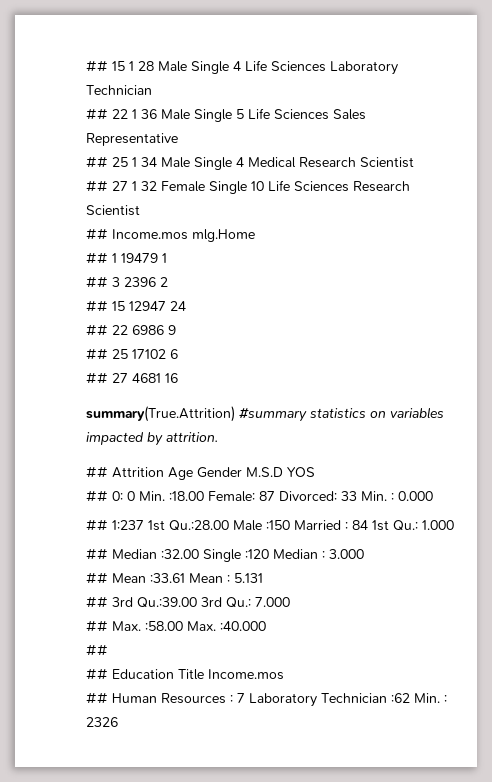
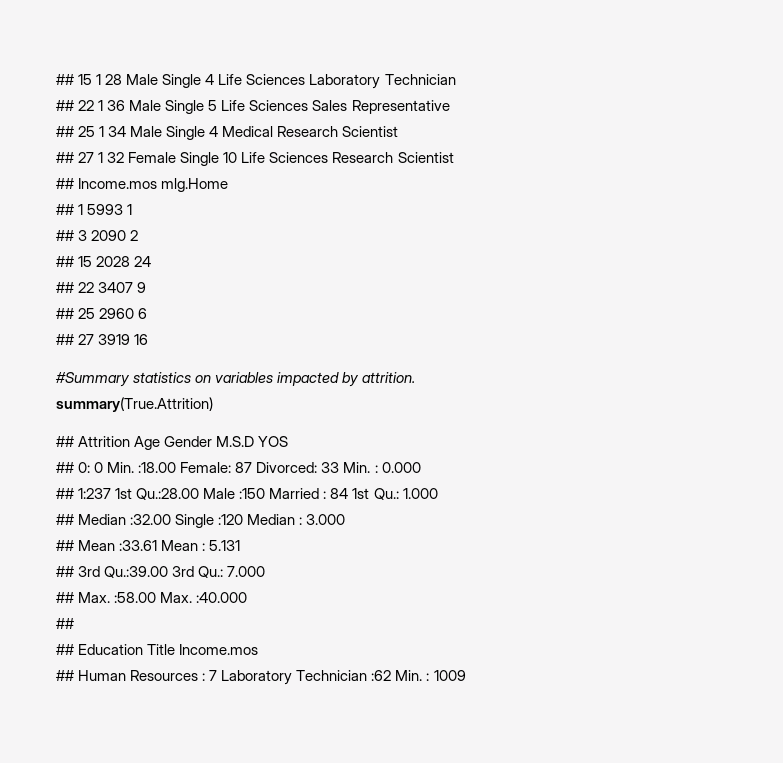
- ## 1 19479 1
+ ## 1 5993 1
- ## 3 2396 2
+ ## 3 2090 2
- ## 15 12947 24
+ ## 15 2028 24
- ## 22 6986 9
+ ## 22 3407 9
- ## 25 17102 6
+ ## 25 2960 6
- ## 27 4681 16
+ ## 27 3919 16
- summary(True.Attrition) #summary statistics on variables impacted by attrition.
+ #Summary statistics on variables impacted by attrition.
+ summary(True.Attrition)
- ## Human Resources : 7 Laboratory Technician :62 Min. : 2326
+ ## Human Resources : 7 Laboratory Technician :62 Min. : 1009

